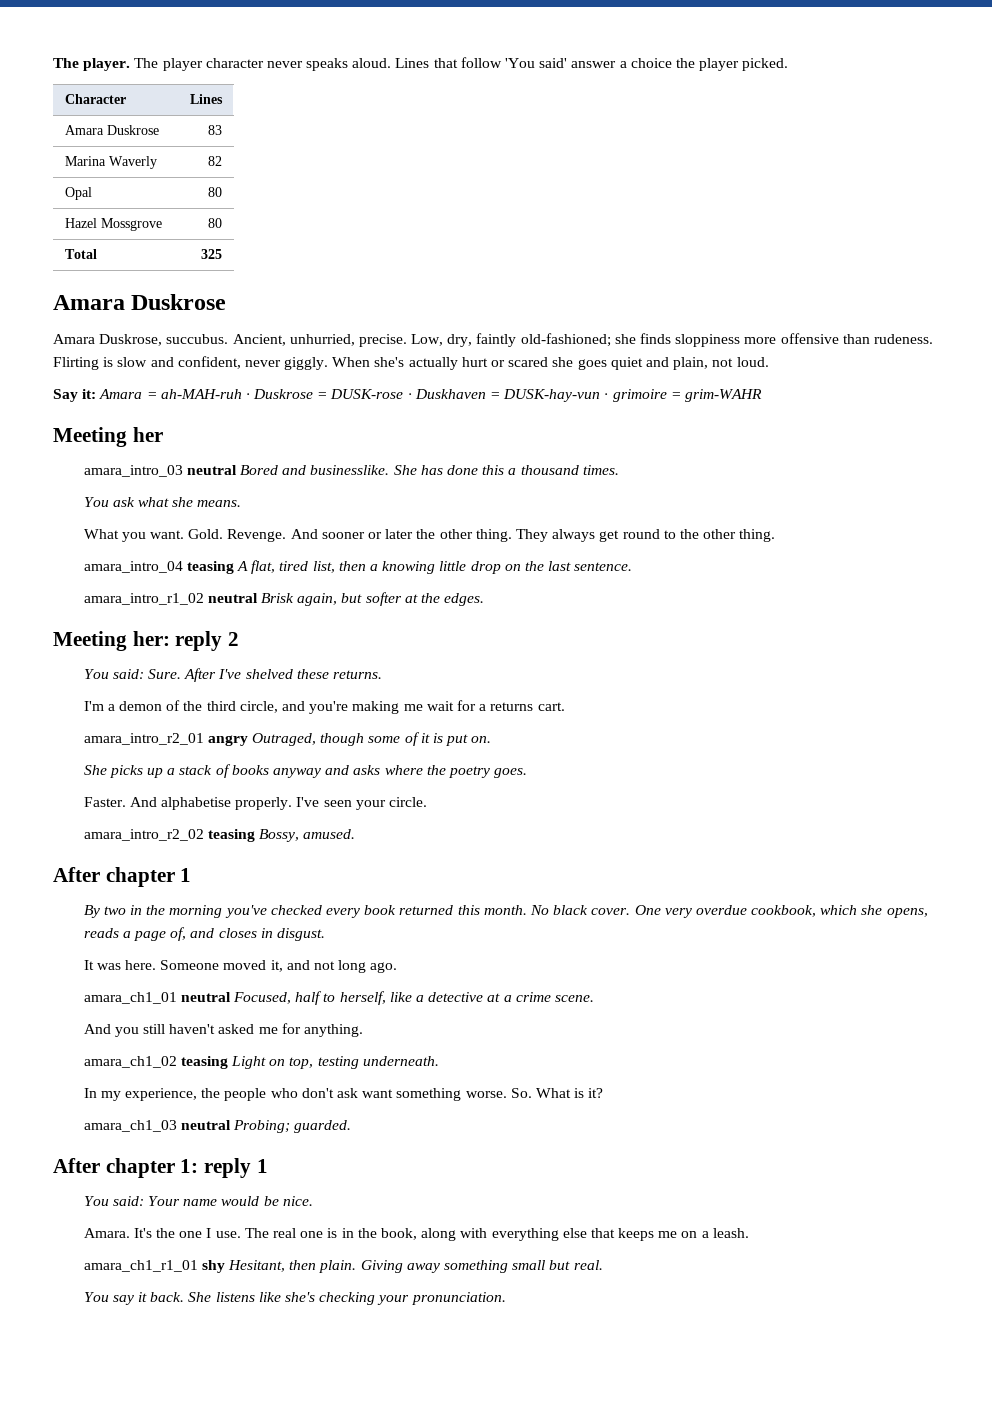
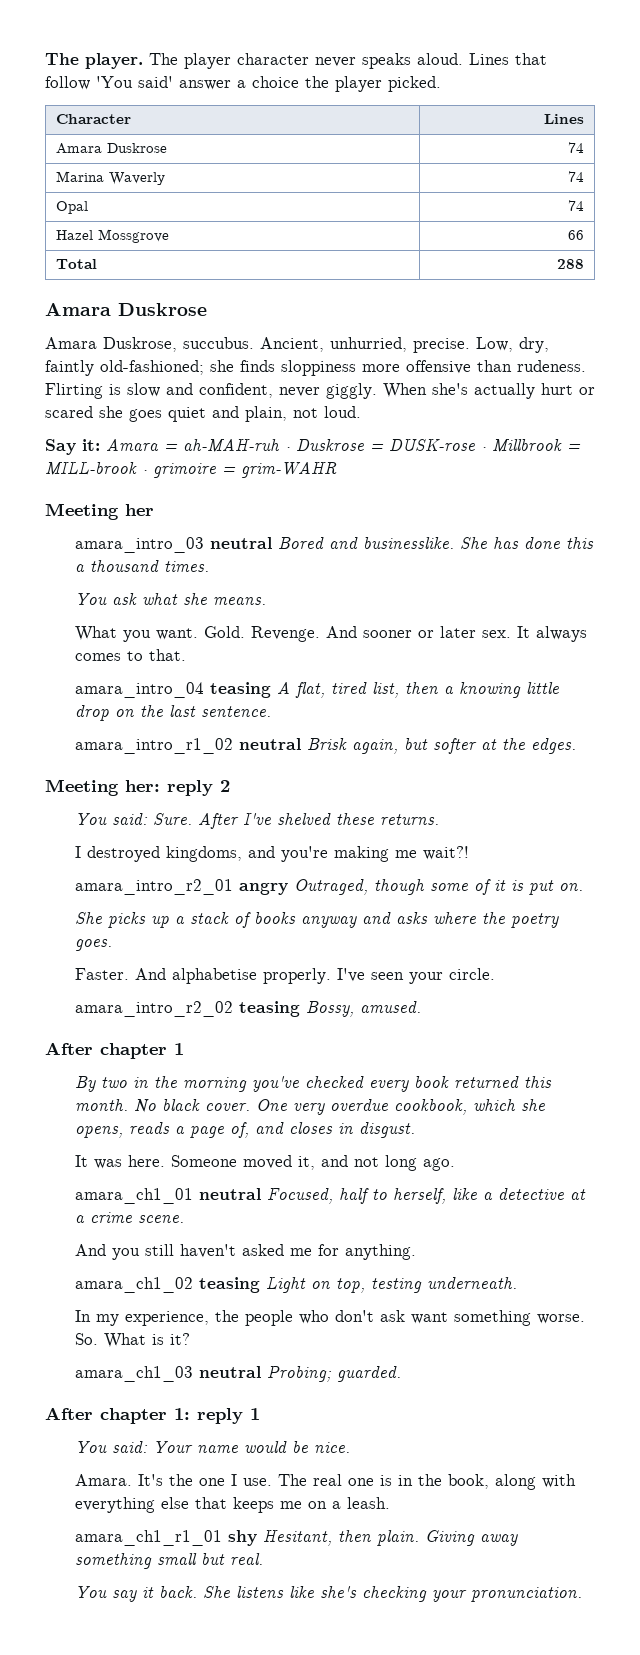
- Amara Duskrose | 83
+ Amara Duskrose | 74
- Marina Waverly | 82
+ Marina Waverly | 74
- Opal | 80
+ Opal | 74
- Hazel Mossgrove | 80
+ Hazel Mossgrove | 66
- Total | 325
+ Total | 288
- Say it: Amara = ah-MAH-ruh · Duskrose = DUSK-rose · Duskhaven = DUSK-hay-vun · grimoire = grim-WAHR
+ Say it: Amara = ah-MAH-ruh · Duskrose = DUSK-rose · Millbrook = MILL-brook · grimoire = grim-WAHR
- And sooner or later the other thing. They always get round to the other thing.
+ And sooner or later sex. It always comes to that.
- I'm a demon of the third circle, and you're making me wait for a returns cart.
+ I destroyed kingdoms, and you're making me wait?!

